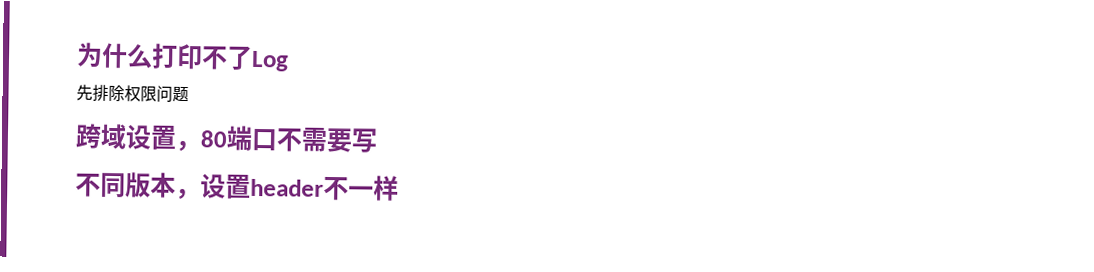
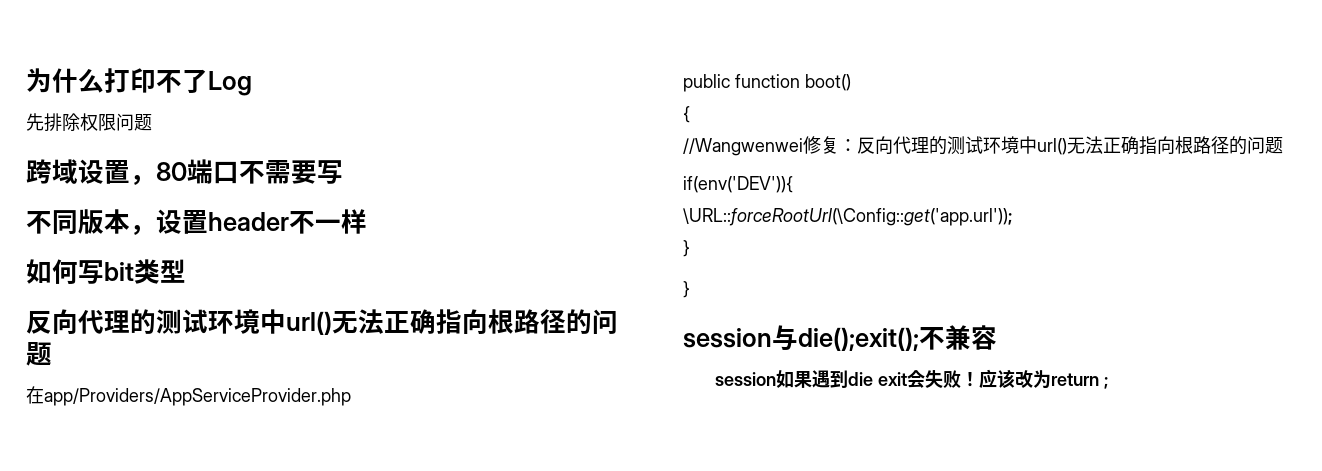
+ 如何写bit类型
+ 反向代理的测试环境中url()无法正确指向根路径的问题
+ 在app/Providers/AppServiceProvider.php
+ public function boot()
+ {
+ //Wangwenwei修复：反向代理的测试环境中url()无法正确指向根路径的问题
+ if(env('DEV')){
+ \URL::forceRootUrl(\Config::get('app.url'));
+ }
+ }
+ session与die();exit();不兼容
+ session如果遇到die exit会失败！应该改为return ;

